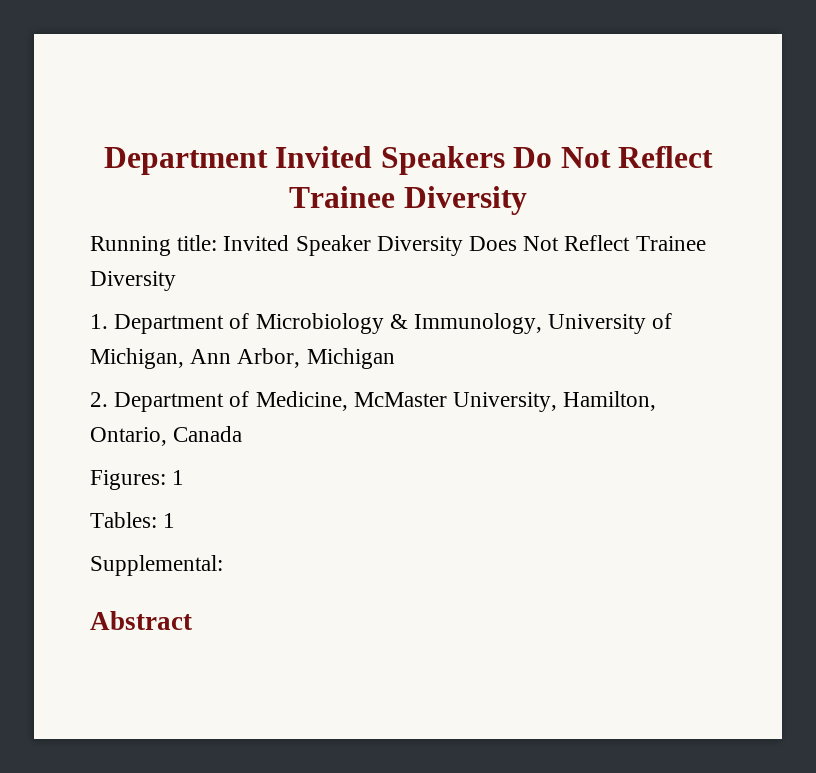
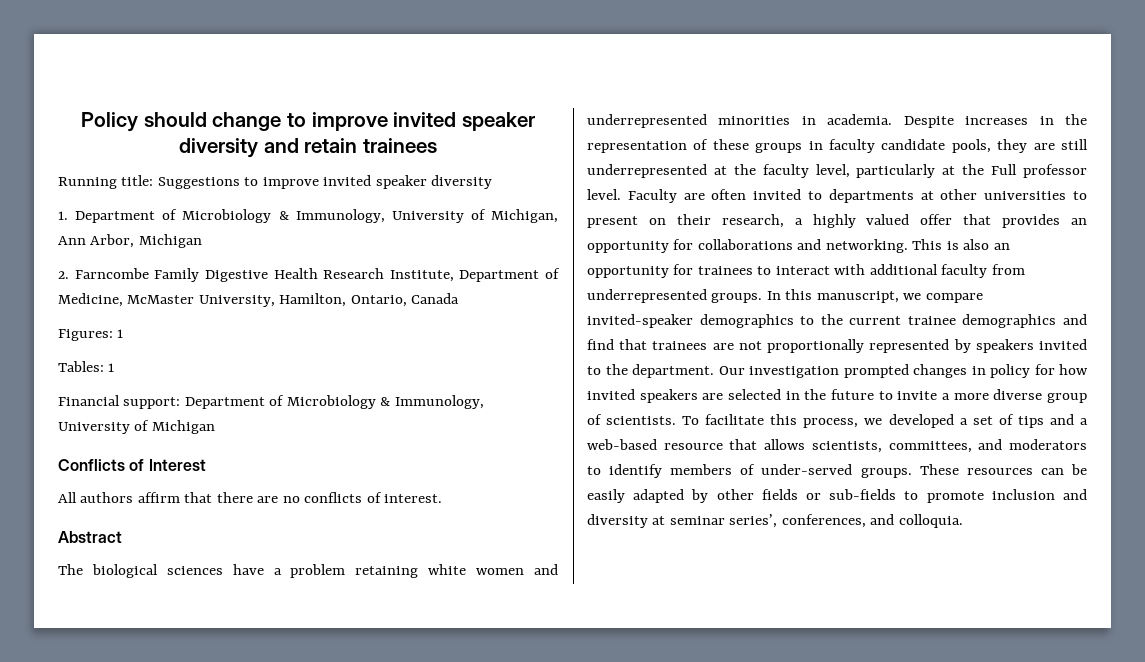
- Department Invited Speakers Do Not Reflect Trainee Diversity
- Running title: Invited Speaker Diversity Does Not Reflect Trainee Diversity
+ Policy should change to improve invited speaker diversity and retain trainees
+ Running title: Suggestions to improve invited speaker diversity
- 2. Department of Medicine, McMaster University, Hamilton, Ontario, Canada
+ 2. Farncombe Family Digestive Health Research Institute, Department of Medicine, McMaster University, Hamilton, Ontario, Canada
- Supplemental:
+ Financial support: Department of Microbiology & Immunology, University of Michigan
+ Conflicts of Interest
+ All authors affirm that there are no conflicts of interest.
  Abstract
+ The biological sciences have a problem retaining white women and underrepresented minorities in academia. Despite increases in the representation of these groups in faculty candidate pools, they are still underrepresented at the faculty level, particularly at the Full professor level. Faculty are often invited to departments at other universities to present on their research, a highly valued offer that provides an opportunity for collaborations and networking. This is also an opportunity for trainees to interact with additional faculty from underrepresented groups. In this manuscript, we compare invited-speaker demographics to the current trainee demographics and find that trainees are not proportionally represented by speakers invited to the department. Our investigation prompted changes in policy for how invited speakers are selected in the future to invite a more diverse group of scientists. To facilitate this process, we developed a set of tips and a web-based resource that allows scientists, committees, and moderators to identify members of under-served groups. These resources can be easily adapted by other fields or sub-fields to promote inclusion and diversity at seminar series’, conferences, and colloquia.

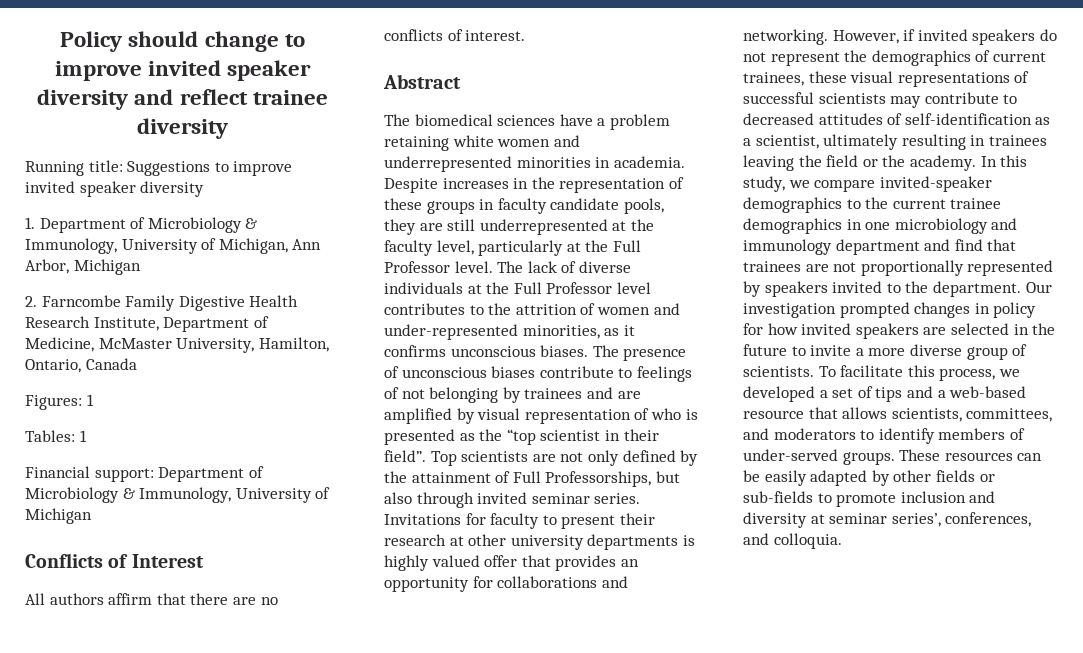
- Policy should change to improve invited speaker diversity and retain trainees
+ Policy should change to improve invited speaker diversity and reflect trainee diversity
- The biological sciences have a problem retaining white women and underrepresented minorities in academia.
+ The biomedical sciences have a problem retaining white women and underrepresented minorities in academia.
- Despite increases in the representation of these groups in faculty candidate pools, they are still underrepresented at the faculty level, particularly at the Full professor level. Faculty are often invited to departments at other universities to present on their research, a highly valued offer that provides an opportunity for collaborations and networking.
+ Despite increases in the representation of these groups in faculty candidate pools, they are still underrepresented at the faculty level, particularly at the Full Professor level. The lack of diverse individuals at the Full Professor level contributes to the attrition of women and under-represented minorities, as it confirms unconscious biases. The presence of unconscious biases contribute to feelings of not belonging by trainees and are amplified by visual representation of who is presented as the “top scientist in their field”. Top scientists are not only defined by the attainment of Full Professorships, but also through invited seminar series. Invitations for faculty to present their research at other university departments is highly valued offer that provides an opportunity for collaborations and networking.
- This is also an opportunity for trainees to interact with additional faculty from underrepresented groups.
+ However, if invited speakers do not represent the demographics of current trainees, these visual representations of successful scientists may contribute to decreased attitudes of self-identification as a scientist, ultimately resulting in trainees leaving the field or the academy.
- In this manuscript, we compare invited-speaker demographics to the current trainee demographics and find that trainees are not proportionally represented by speakers invited to the department.
+ In this study, we compare invited-speaker demographics to the current trainee demographics in one microbiology and immunology department and find that trainees are not proportionally represented by speakers invited to the department.

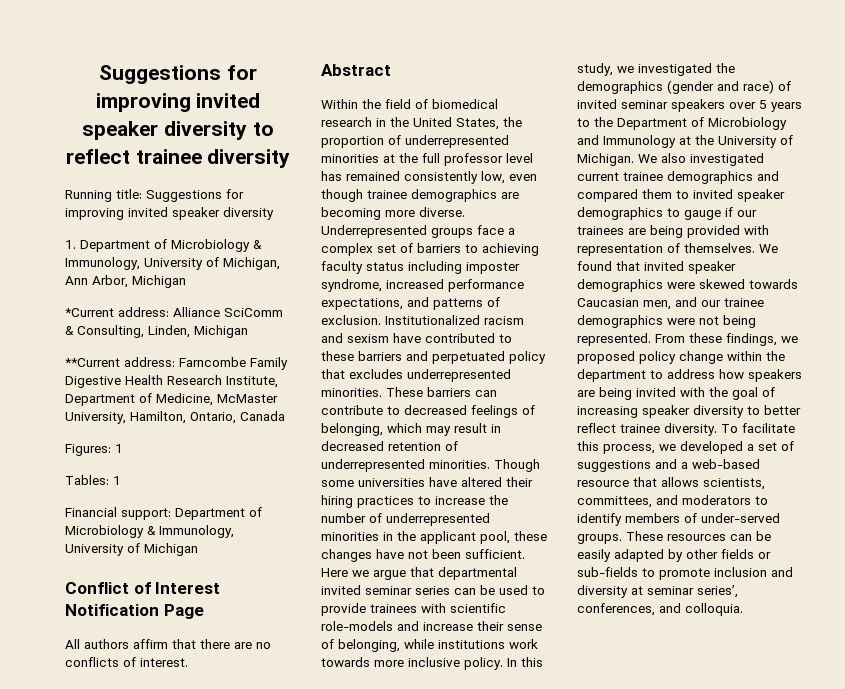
- Policy should change to improve invited speaker diversity and reflect trainee diversity
+ Suggestions for improving invited speaker diversity to reflect trainee diversity
- Running title: Suggestions to improve invited speaker diversity
+ Running title: Suggestions for improving invited speaker diversity
- 2. Farncombe Family Digestive Health Research Institute, Department of Medicine, McMaster University, Hamilton, Ontario, Canada
+ *Current address: Alliance SciComm & Consulting, Linden, Michigan
+ **Current address: Farncombe Family Digestive Health Research Institute, Department of Medicine, McMaster University, Hamilton, Ontario, Canada
- Conflicts of Interest
+ Conflict of Interest Notification Page
- The biomedical sciences have a problem retaining white women and underrepresented minorities in academia. Despite increases in the representation of these groups in faculty candidate pools, they are still underrepresented at the faculty level, particularly at the Full Professor level. The lack of diverse individuals at the Full Professor level contributes to the attrition of women and under-represented minorities, as it confirms unconscious biases. The presence of unconscious biases contribute to feelings of not belonging by trainees and are amplified by visual representation of who is presented as the “top scientist in their field”. Top scientists are not only defined by the attainment of Full Professorships, but also through invited seminar series. Invitations for faculty to present their research at other university departments is highly valued offer that provides an opportunity for collaborations and networking. However, if invited speakers do not represent the demographics of current trainees, these visual representations of successful scientists may contribute to decreased attitudes of self-identification as a scientist, ultimately resulting in trainees leaving the field or the academy. In this study, we compare invited-speaker demographics to the current trainee demographics in one microbiology and immunology department and find that trainees are not proportionally represented by speakers invited to the department. Our investigation prompted changes in policy for how invited speakers are selected in the future to invite a more diverse group of scientists.
+ Within the field of biomedical research in the United States, the proportion of underrepresented minorities at the full professor level has remained consistently low, even though trainee demographics are becoming more diverse. Underrepresented groups face a complex set of barriers to achieving faculty status including imposter syndrome, increased performance expectations, and patterns of exclusion. Institutionalized racism and sexism have contributed to these barriers and perpetuated policy that excludes underrepresented minorities. These barriers can contribute to decreased feelings of belonging, which may result in decreased retention of underrepresented minorities. Though some universities have altered their hiring practices to increase the number of underrepresented minorities in the applicant pool, these changes have not been sufficient. Here we argue that departmental invited seminar series can be used to provide trainees with scientific role-models and increase their sense of belonging, while institutions work towards more inclusive policy. In this study, we investigated the demographics (gender and race) of invited seminar speakers over 5 years to the Department of Microbiology and Immunology at the University of Michigan. We also investigated current trainee demographics and compared them to invited speaker demographics to gauge if our trainees are being provided with representation of themselves. We found that invited speaker demographics were skewed towards Caucasian men, and our trainee demographics were not being represented. From these findings, we proposed policy change within the department to address how speakers are being invited with the goal of increasing speaker diversity to better reflect trainee diversity.
- To facilitate this process, we developed a set of tips and a web-based resource that allows scientists, committees, and moderators to identify members of under-served groups.
+ To facilitate this process, we developed a set of suggestions and a web-based resource that allows scientists, committees, and moderators to identify members of under-served groups.

